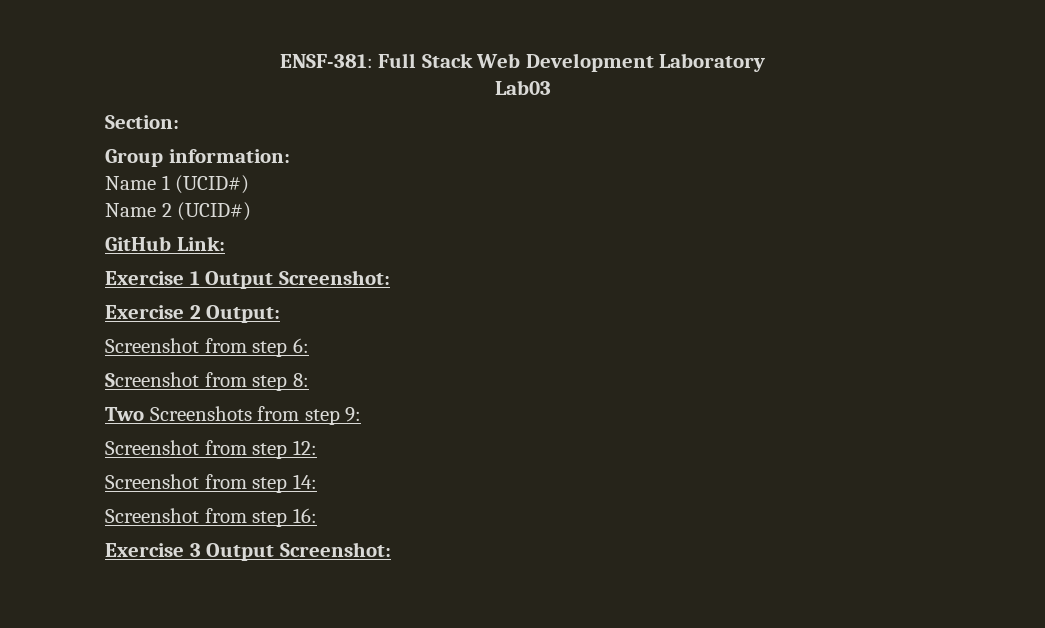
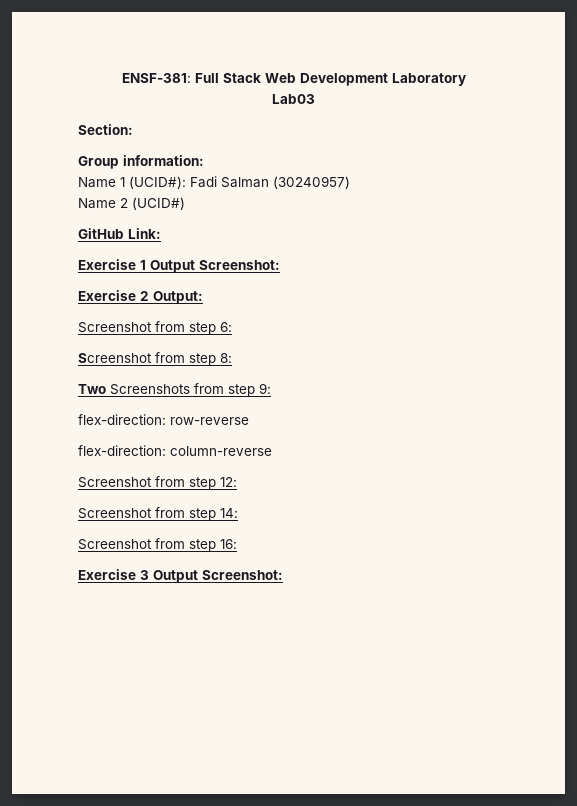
- Name 1 (UCID#)
+ Name 1 (UCID#): Fadi Salman (30240957)
+ flex-direction: row-reverse
+ flex-direction: column-reverse

